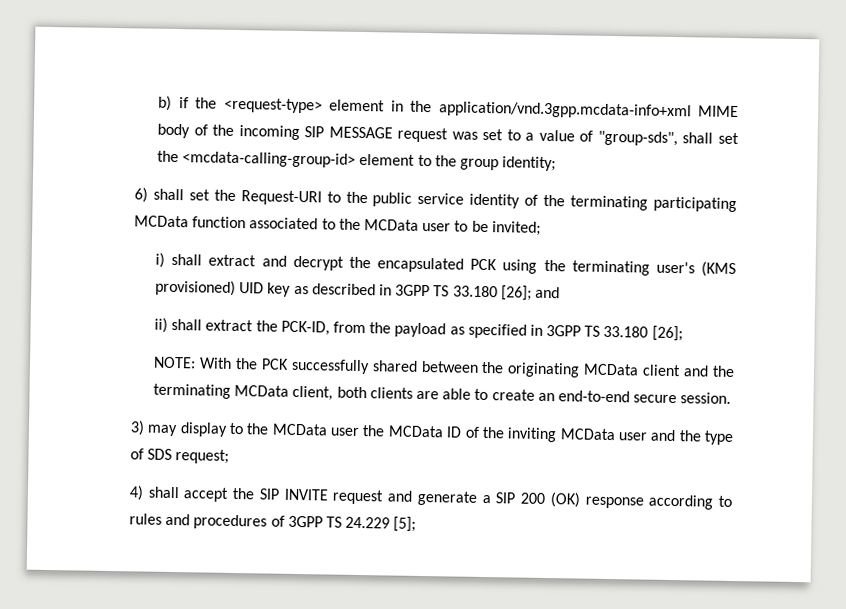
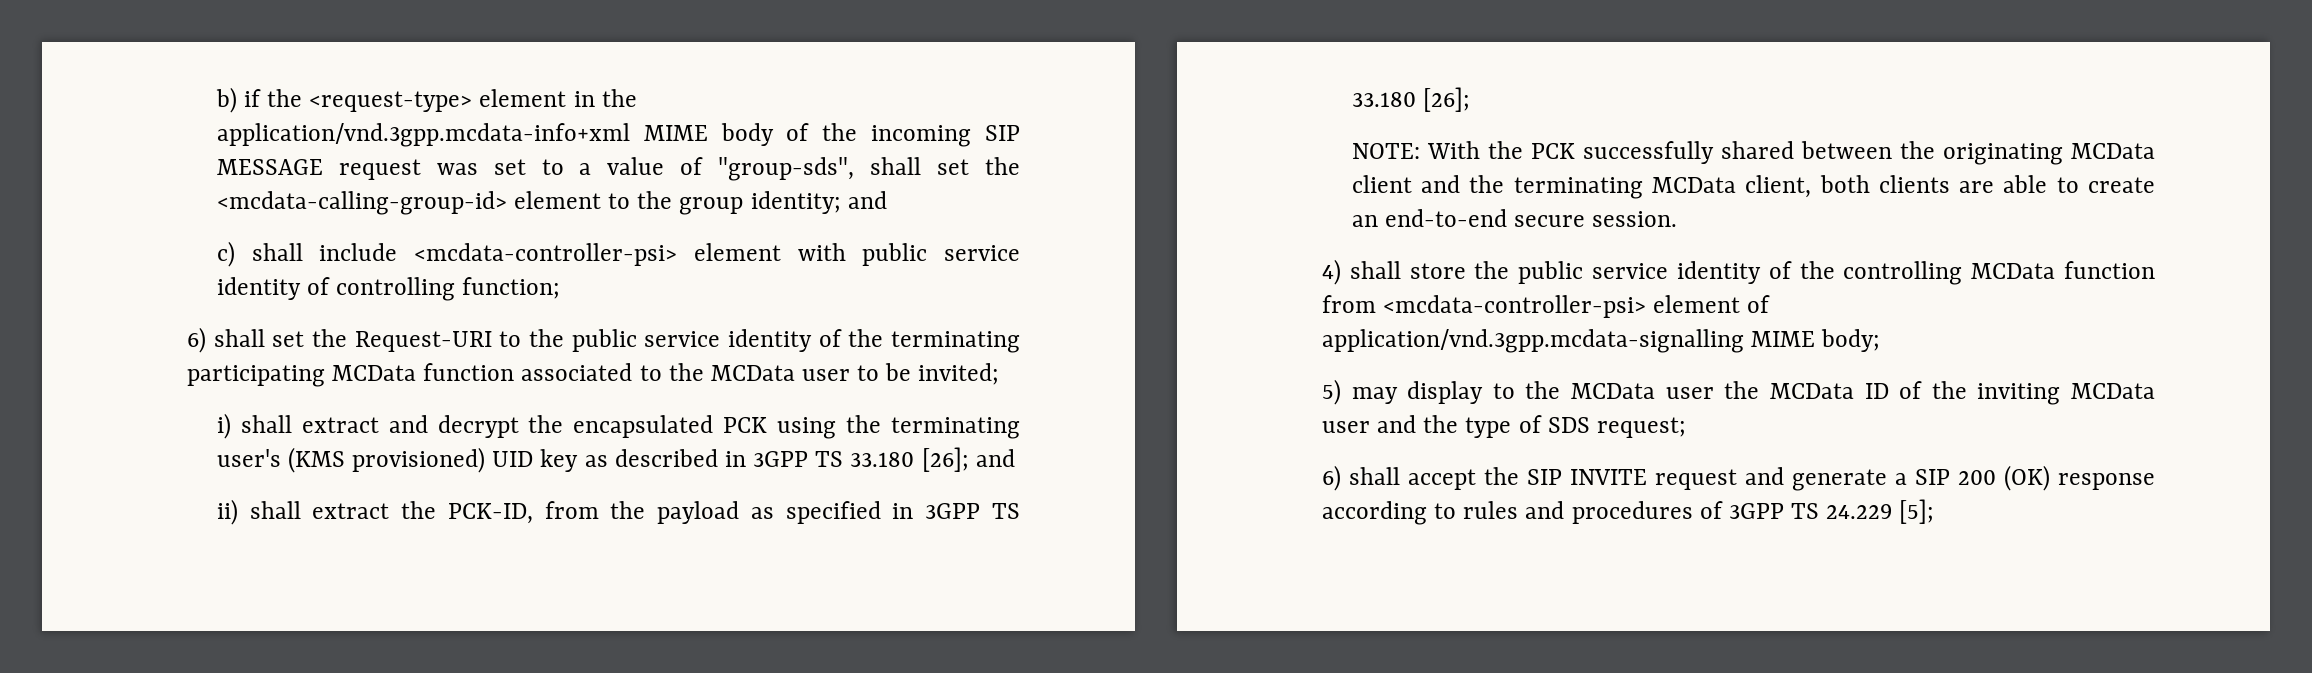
- b) if the <request-type> element in the application/vnd.3gpp.mcdata-info+xml MIME body of the incoming SIP MESSAGE request was set to a value of "group-sds", shall set the <mcdata-calling-group-id> element to the group identity;
+ b) if the <request-type> element in the application/vnd.3gpp.mcdata-info+xml MIME body of the incoming SIP MESSAGE request was set to a value of "group-sds", shall set the <mcdata-calling-group-id> element to the group identity; and
+ c) shall include <mcdata-controller-psi> element with public service identity of controlling function;
- 3) may display to the MCData user the MCData ID of the inviting MCData user and the type of SDS request;
+ 4) shall store the public service identity of the controlling MCData function from <mcdata-controller-psi> element of application/vnd.3gpp.mcdata-signalling MIME body;
+ 5) may display to the MCData user the MCData ID of the inviting MCData user and the type of SDS request;
- 4) shall accept the SIP INVITE request and generate a SIP 200 (OK) response according to rules and procedures of 3GPP TS 24.229 [5];
+ 6) shall accept the SIP INVITE request and generate a SIP 200 (OK) response according to rules and procedures of 3GPP TS 24.229 [5];

